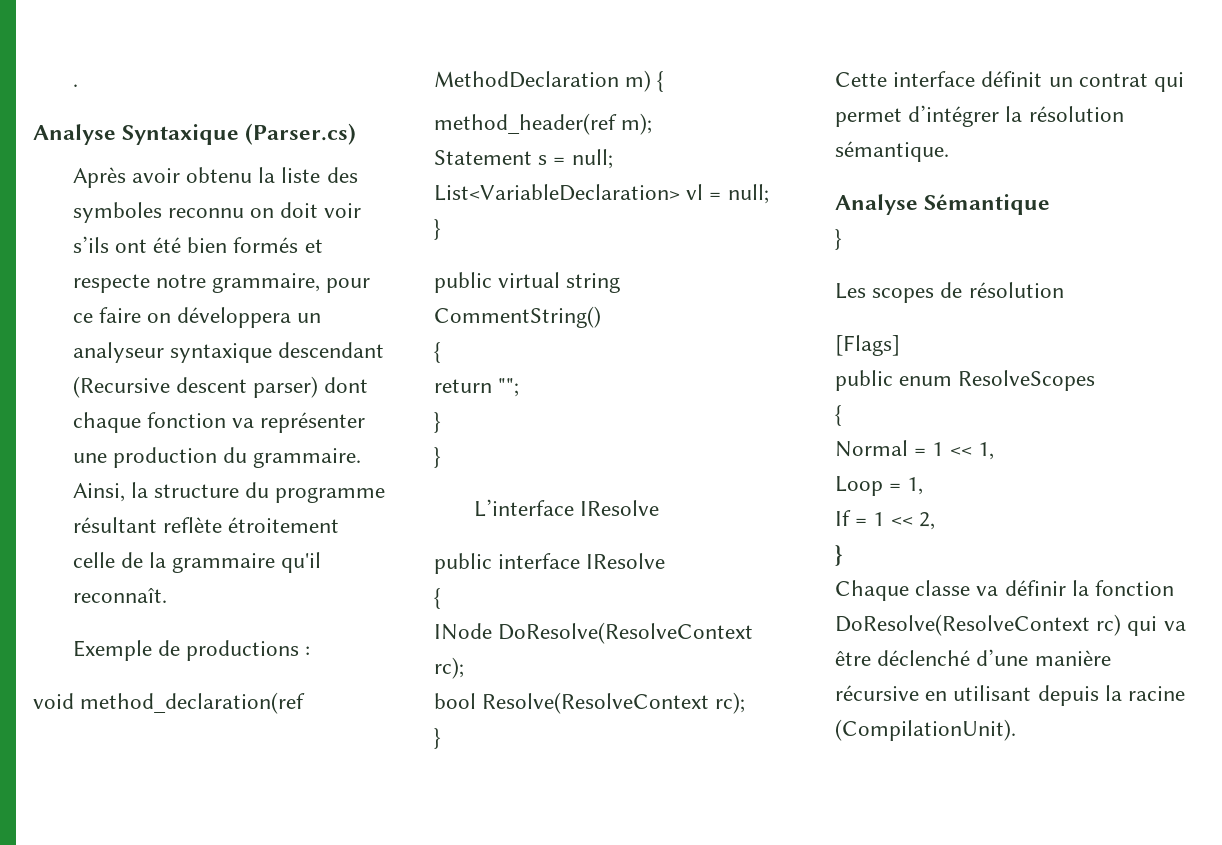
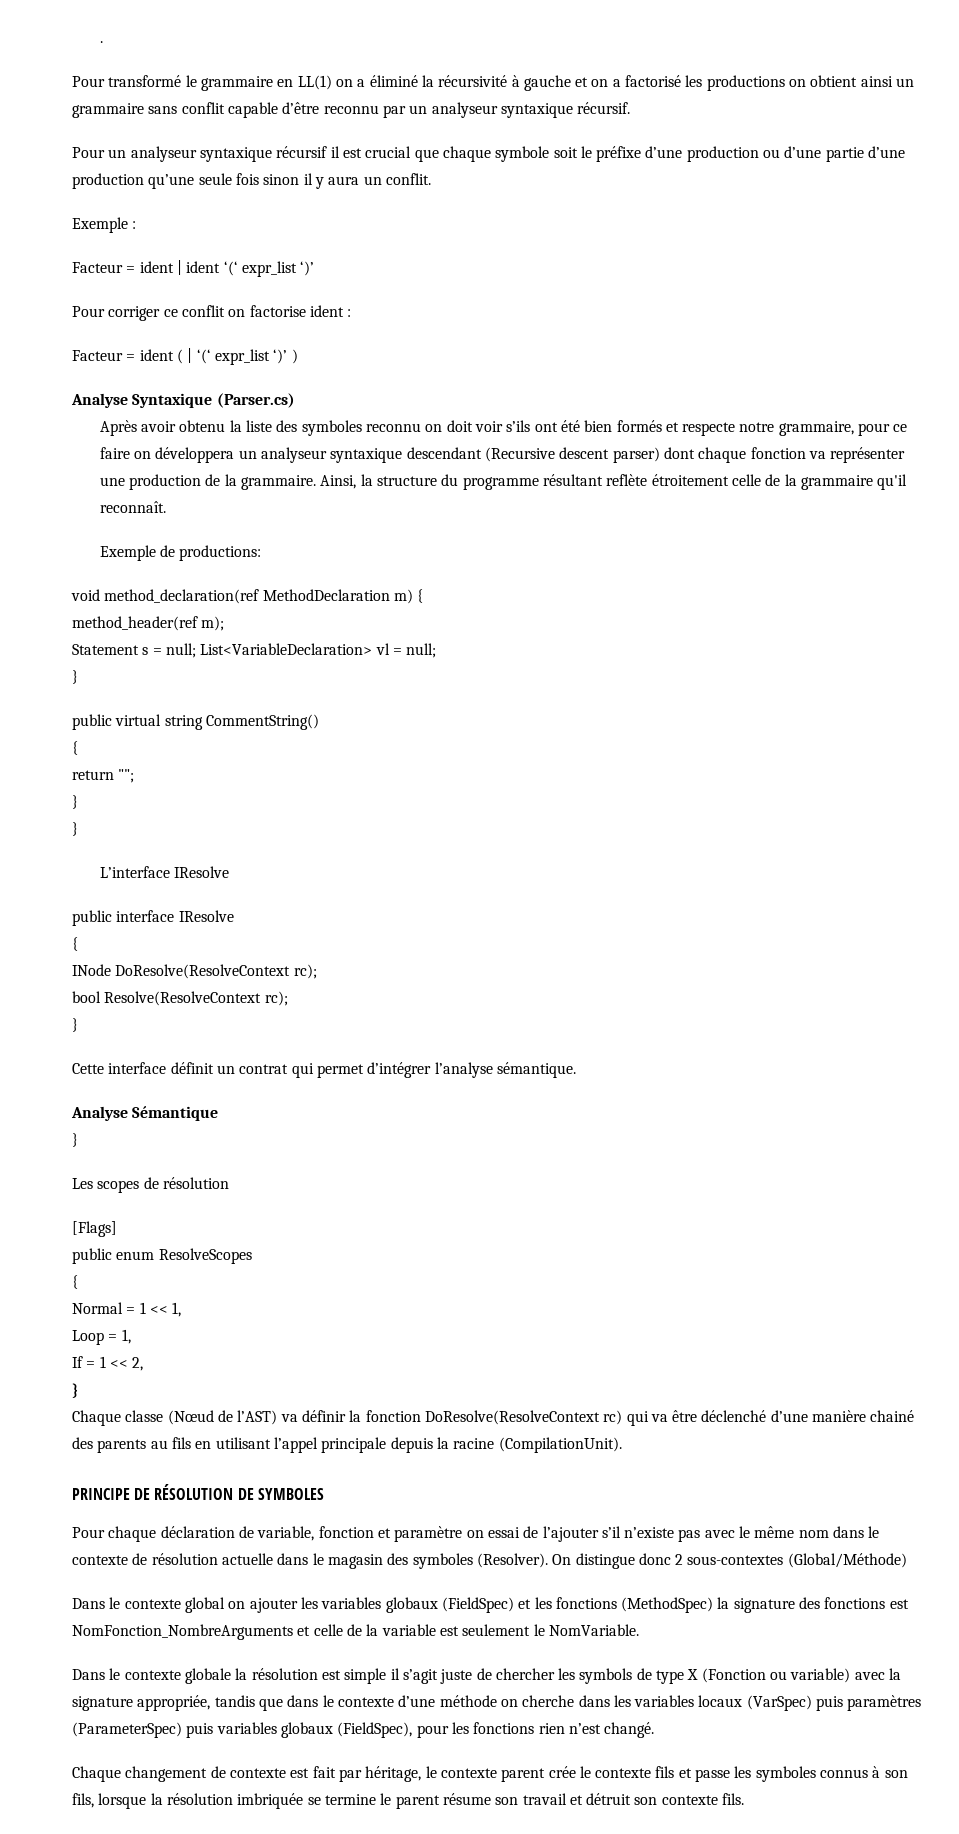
+ Pour transformé le grammaire en LL(1) on a éliminé la récursivité à gauche et on a factorisé les productions on obtient ainsi un grammaire sans conflit capable d’être reconnu par un analyseur syntaxique récursif.
+ Pour un analyseur syntaxique récursif il est crucial que chaque symbole soit le préfixe d’une production ou d’une partie d’une production qu’une seule fois sinon il y aura un conflit.
+ Exemple :
+ Facteur = ident | ident ‘(‘ expr_list ‘)’
+ Pour corriger ce conflit on factorise ident :
+ Facteur = ident ( | ‘(‘ expr_list ‘)’ )
- Après avoir obtenu la liste des symboles reconnu on doit voir s’ils ont été bien formés et respecte notre grammaire, pour ce faire on développera un analyseur syntaxique descendant (Recursive descent parser) dont chaque fonction va représenter une production du grammaire.
+ Après avoir obtenu la liste des symboles reconnu on doit voir s’ils ont été bien formés et respecte notre grammaire, pour ce faire on développera un analyseur syntaxique descendant (Recursive descent parser) dont chaque fonction va représenter une production de la grammaire.
- Exemple de productions :
+ Exemple de productions:
- Cette interface définit un contrat qui permet d’intégrer la résolution sémantique.
+ Cette interface définit un contrat qui permet d’intégrer l’analyse sémantique.
- Chaque classe va définir la fonction DoResolve(ResolveContext rc) qui va être déclenché d’une manière récursive en utilisant depuis la racine (CompilationUnit).
+ Chaque classe (Nœud de l’AST) va définir la fonction DoResolve(ResolveContext rc) qui va être déclenché d’une manière chainé des parents au fils en utilisant l’appel principale depuis la racine (CompilationUnit).
+ PRINCIPE DE RÉSOLUTION DE SYMBOLES
+ Pour chaque déclaration de variable, fonction et paramètre on essai de l’ajouter s’il n’existe pas avec le même nom dans le contexte de résolution actuelle dans le magasin des symboles (Resolver). On distingue donc 2 sous-contextes (Global/Méthode)
+ Dans le contexte global on ajouter les variables globaux (FieldSpec) et les fonctions (MethodSpec) la signature des fonctions est NomFonction_NombreArguments et celle de la variable est seulement le NomVariable.
+ Dans le contexte globale la résolution est simple il s’agit juste de chercher les symbols de type X (Fonction ou variable) avec la signature appropriée, tandis que dans le contexte d’une méthode on cherche dans les variables locaux (VarSpec) puis paramètres (ParameterSpec) puis variables globaux (FieldSpec), pour les fonctions rien n’est changé.
+ Chaque changement de contexte est fait par héritage, le contexte parent crée le contexte fils et passe les symboles connus à son fils, lorsque la résolution imbriquée se termine le parent résume son travail et détruit son contexte fils.

